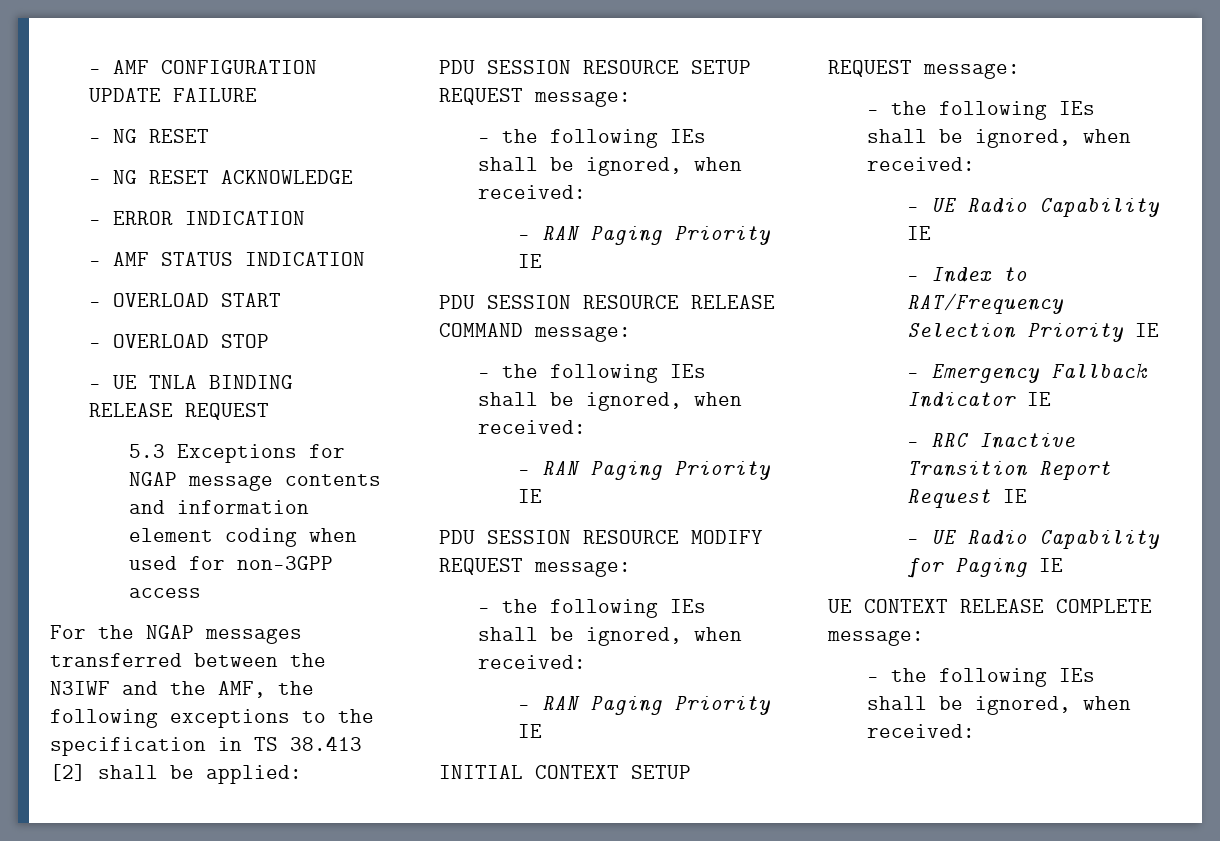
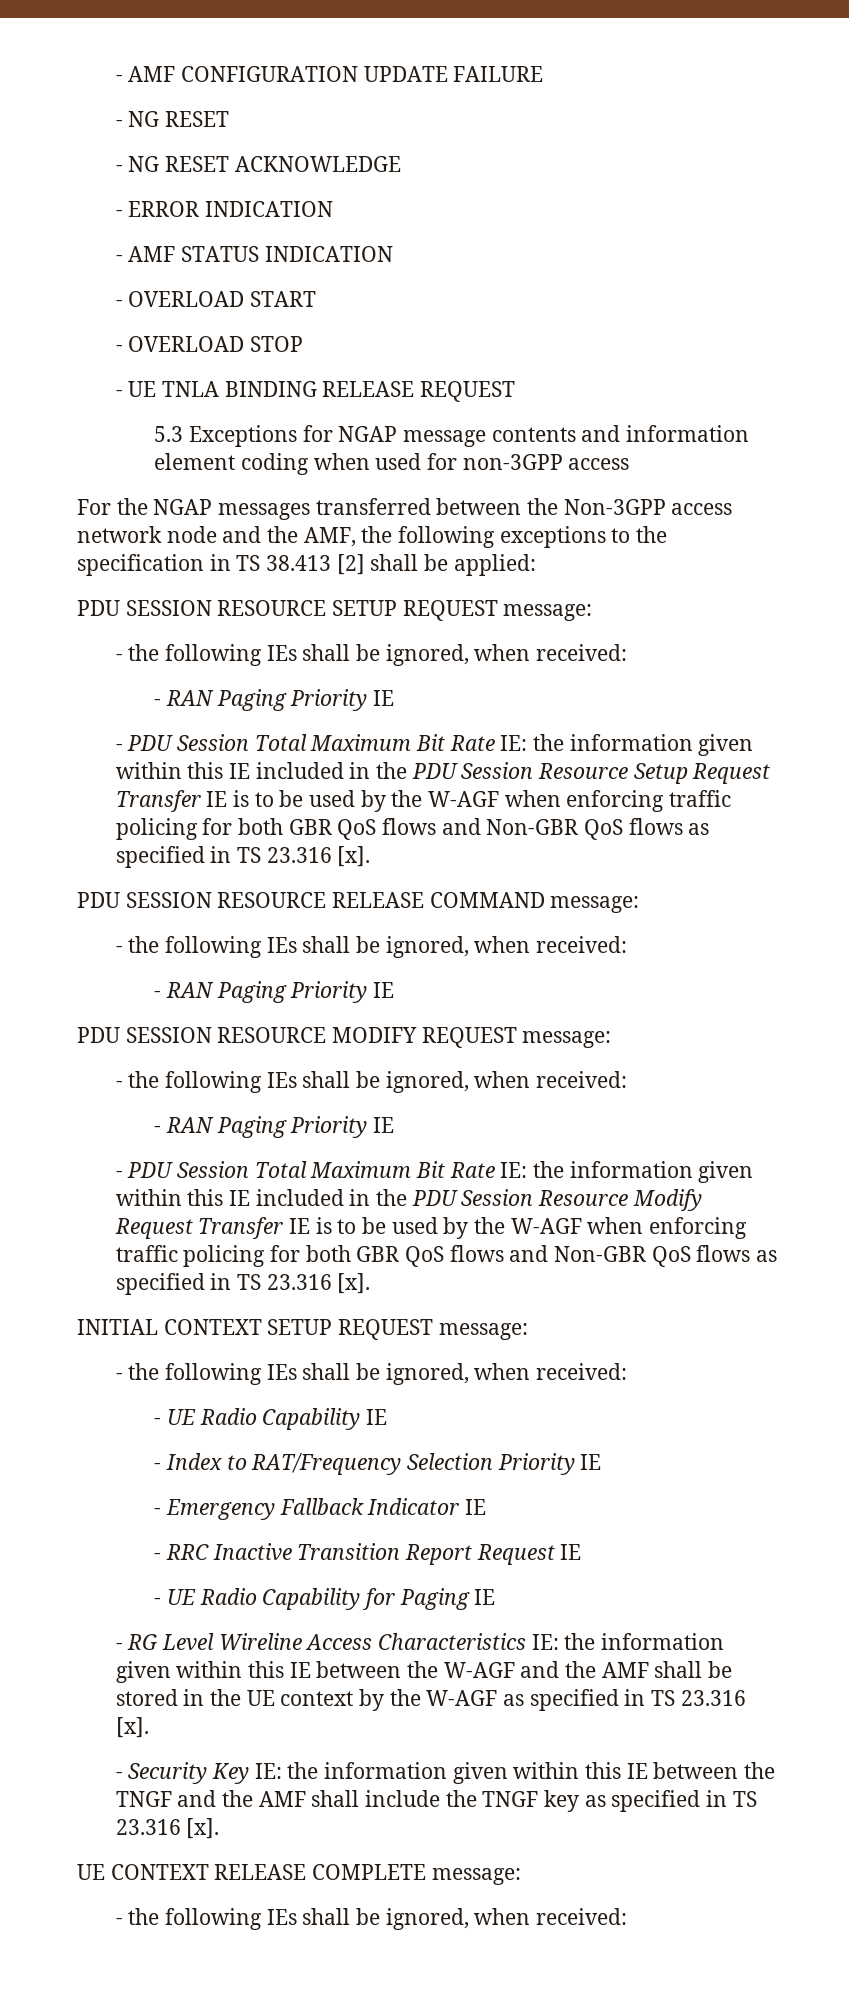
- For the NGAP messages transferred between the N3IWF and the AMF, the following exceptions to the specification in TS 38.413 [2] shall be applied:
+ For the NGAP messages transferred between the Non-3GPP access network node and the AMF, the following exceptions to the specification in TS 38.413 [2] shall be applied:
+ - PDU Session Total Maximum Bit Rate IE: the information given within this IE included in the PDU Session Resource Setup Request Transfer IE is to be used by the W-AGF when enforcing traffic policing for both GBR QoS flows and Non-GBR QoS flows as specified in TS 23.316 [x].
+ - PDU Session Total Maximum Bit Rate IE: the information given within this IE included in the PDU Session Resource Modify Request Transfer IE is to be used by the W-AGF when enforcing traffic policing for both GBR QoS flows and Non-GBR QoS flows as specified in TS 23.316 [x].
+ - RG Level Wireline Access Characteristics IE: the information given within this IE between the W-AGF and the AMF shall be stored in the UE context by the W-AGF as specified in TS 23.316 [x].
+ - Security Key IE: the information given within this IE between the TNGF and the AMF shall include the TNGF key as specified in TS 23.316 [x].

